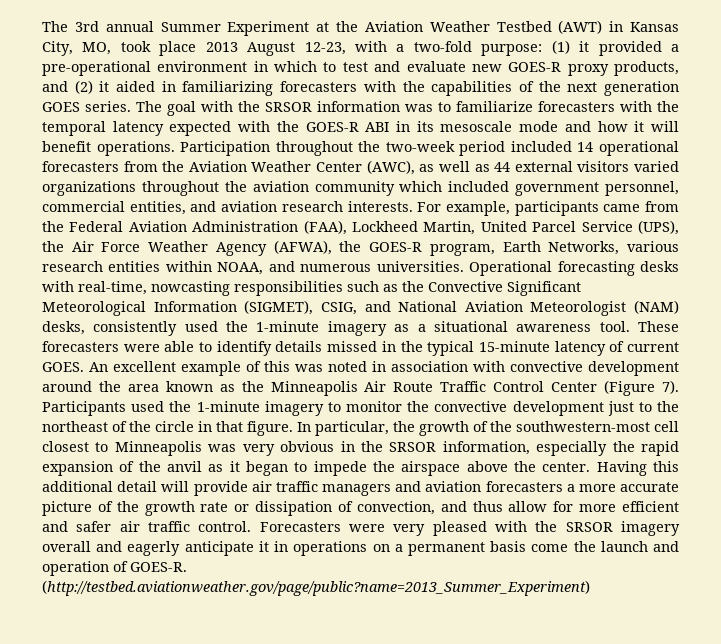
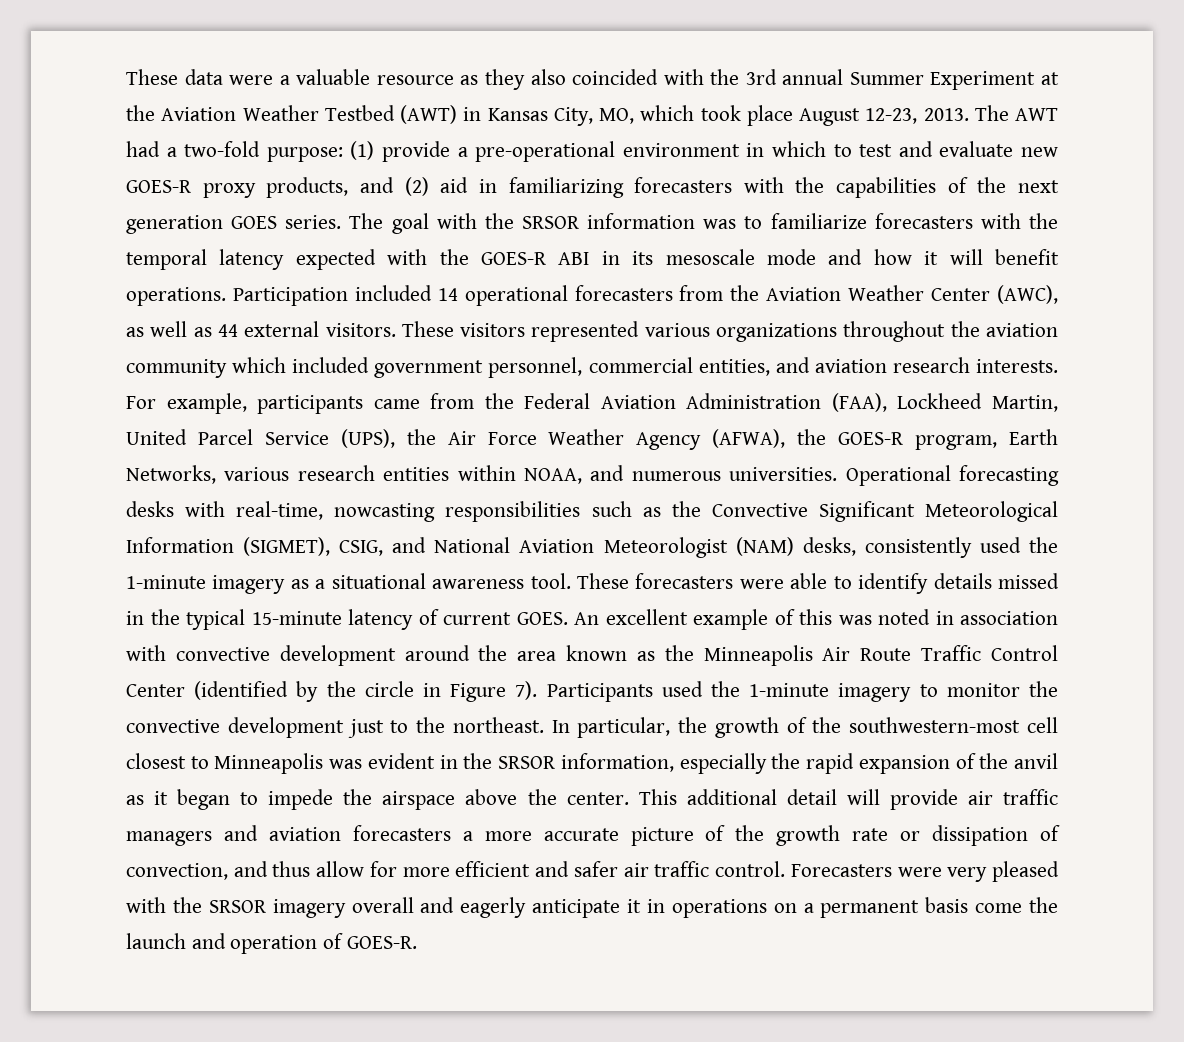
- The 3rd annual Summer Experiment at the Aviation Weather Testbed (AWT) in Kansas City, MO, took place 2013 August 12-23, with a two-fold purpose: (1) it provided a pre-operational environment in which to test and evaluate new GOES-R proxy products, and (2) it aided in familiarizing forecasters with the capabilities of the next generation GOES series.
+ These data were a valuable resource as they also coincided with the 3rd annual Summer Experiment at the Aviation Weather Testbed (AWT) in Kansas City, MO, which took place August 12-23, 2013. The AWT had a two-fold purpose: (1) provide a pre-operational environment in which to test and evaluate new GOES-R proxy products, and (2) aid in familiarizing forecasters with the capabilities of the next generation GOES series.
- Participation throughout the two-week period included 14 operational forecasters from the Aviation Weather Center (AWC), as well as 44 external visitors varied organizations throughout the aviation community which included government personnel, commercial entities, and aviation research interests.
+ Participation included 14 operational forecasters from the Aviation Weather Center (AWC), as well as 44 external visitors. These visitors represented various organizations throughout the aviation community which included government personnel, commercial entities, and aviation research interests.
- An excellent example of this was noted in association with convective development around the area known as the Minneapolis Air Route Traffic Control Center (Figure 7).
+ An excellent example of this was noted in association with convective development around the area known as the Minneapolis Air Route Traffic Control Center (identified by the circle in Figure 7).
- Participants used the 1-minute imagery to monitor the convective development just to the northeast of the circle in that figure.
+ Participants used the 1-minute imagery to monitor the convective development just to the northeast.
- In particular, the growth of the southwestern-most cell closest to Minneapolis was very obvious in the SRSOR information, especially the rapid expansion of the anvil as it began to impede the airspace above the center.
+ In particular, the growth of the southwestern-most cell closest to Minneapolis was evident in the SRSOR information, especially the rapid expansion of the anvil as it began to impede the airspace above the center.
- Having this additional detail will provide air traffic managers and aviation forecasters a more accurate picture of the growth rate or dissipation of convection, and thus allow for more efficient and safer air traffic control.
+ This additional detail will provide air traffic managers and aviation forecasters a more accurate picture of the growth rate or dissipation of convection, and thus allow for more efficient and safer air traffic control.
- (http://testbed.aviationweather.gov/page/public?name=2013_Summer_Experiment)

